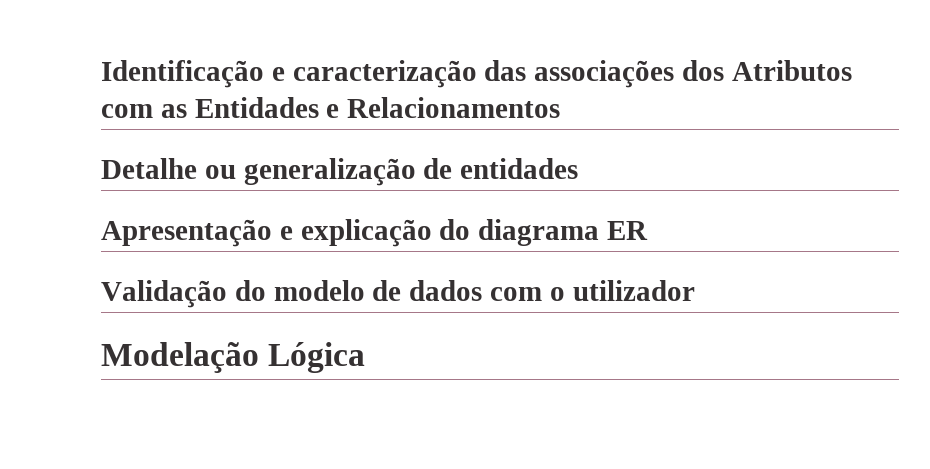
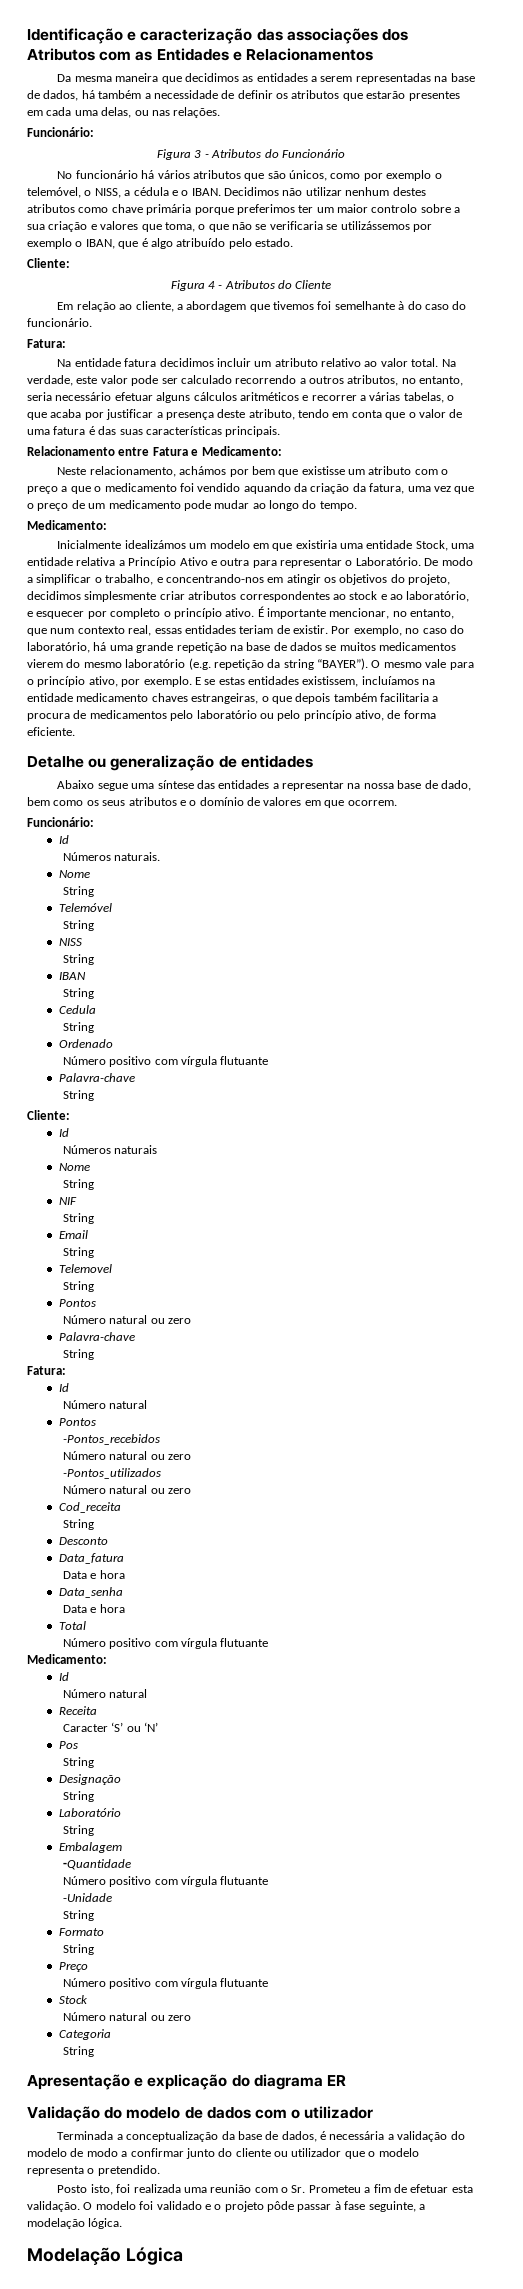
+ Da mesma maneira que decidimos as entidades a serem representadas na base de dados, há também a necessidade de definir os atributos que estarão presentes em cada uma delas, ou nas relações.
+ Funcionário:
+ Figura 3 - Atributos do Funcionário
+ No funcionário há vários atributos que são únicos, como por exemplo o telemóvel, o NISS, a cédula e o IBAN. Decidimos não utilizar nenhum destes atributos como chave primária porque preferimos ter um maior controlo sobre a sua criação e valores que toma, o que não se verificaria se utilizássemos por exemplo o IBAN, que é algo atribuído pelo estado.
+ Cliente:
+ Figura 4 - Atributos do Cliente
+ Em relação ao cliente, a abordagem que tivemos foi semelhante à do caso do funcionário.
+ Fatura:
+ Na entidade fatura decidimos incluir um atributo relativo ao valor total. Na verdade, este valor pode ser calculado recorrendo a outros atributos, no entanto, seria necessário efetuar alguns cálculos aritméticos e recorrer a várias tabelas, o que acaba por justificar a presença deste atributo, tendo em conta que o valor de uma fatura é das suas características principais.
+ Relacionamento entre Fatura e Medicamento:
+ Neste relacionamento, achámos por bem que existisse um atributo com o preço a que o medicamento foi vendido aquando da criação da fatura, uma vez que o preço de um medicamento pode mudar ao longo do tempo.
+ Medicamento:
+ Inicialmente idealizámos um modelo em que existiria uma entidade Stock, uma entidade relativa a Princípio Ativo e outra para representar o Laboratório. De modo a simplificar o trabalho, e concentrando-nos em atingir os objetivos do projeto, decidimos simplesmente criar atributos correspondentes ao stock e ao laboratório, e esquecer por completo o princípio ativo. É importante mencionar, no entanto, que num contexto real, essas entidades teriam de existir. Por exemplo, no caso do laboratório, há uma grande repetição na base de dados se muitos medicamentos vierem do mesmo laboratório (e.g. repetição da string “BAYER”). O mesmo vale para o princípio ativo, por exemplo. E se estas entidades existissem, incluíamos na entidade medicamento chaves estrangeiras, o que depois também facilitaria a procura de medicamentos pelo laboratório ou pelo princípio ativo, de forma eficiente.
+ Abaixo segue uma síntese das entidades a representar na nossa base de dado, bem como os seus atributos e o domínio de valores em que ocorrem.
+ Funcionário:
+ Id
+ Números naturais.
+ Nome
+ String
+ Telemóvel
+ String
+ NISS
+ String
+ IBAN
+ String
+ Cedula
+ String
+ Ordenado
+ Número positivo com vírgula flutuante
+ Palavra-chave
+ String
+ Cliente:
+ Id
+ Números naturais
+ Nome
+ String
+ NIF
+ String
+ Email
+ String
+ Telemovel
+ String
+ Pontos
+ Número natural ou zero
+ Palavra-chave
+ String
+ Fatura:
+ Id
+ Número natural
+ Pontos
+ -Pontos_recebidos
+ Número natural ou zero
+ -Pontos_utilizados
+ Número natural ou zero
+ Cod_receita
+ String
+ Desconto
+ Data_fatura
+ Data e hora
+ Data_senha
+ Data e hora
+ Total
+ Número positivo com vírgula flutuante
+ Medicamento:
+ Id
+ Número natural
+ Receita
+ Caracter ‘S’ ou ‘N’
+ Pos
+ String
+ Designação
+ String
+ Laboratório
+ String
+ Embalagem
+ -Quantidade
+ Número positivo com vírgula flutuante
+ -Unidade
+ String
+ Formato
+ String
+ Preço
+ Número positivo com vírgula flutuante
+ Stock
+ Número natural ou zero
+ Categoria
+ String
+ Terminada a conceptualização da base de dados, é necessária a validação do modelo de modo a confirmar junto do cliente ou utilizador que o modelo representa o pretendido.
+ Posto isto, foi realizada uma reunião com o Sr. Prometeu a fim de efetuar esta validação. O modelo foi validado e o projeto pôde passar à fase seguinte, a modelação lógica.

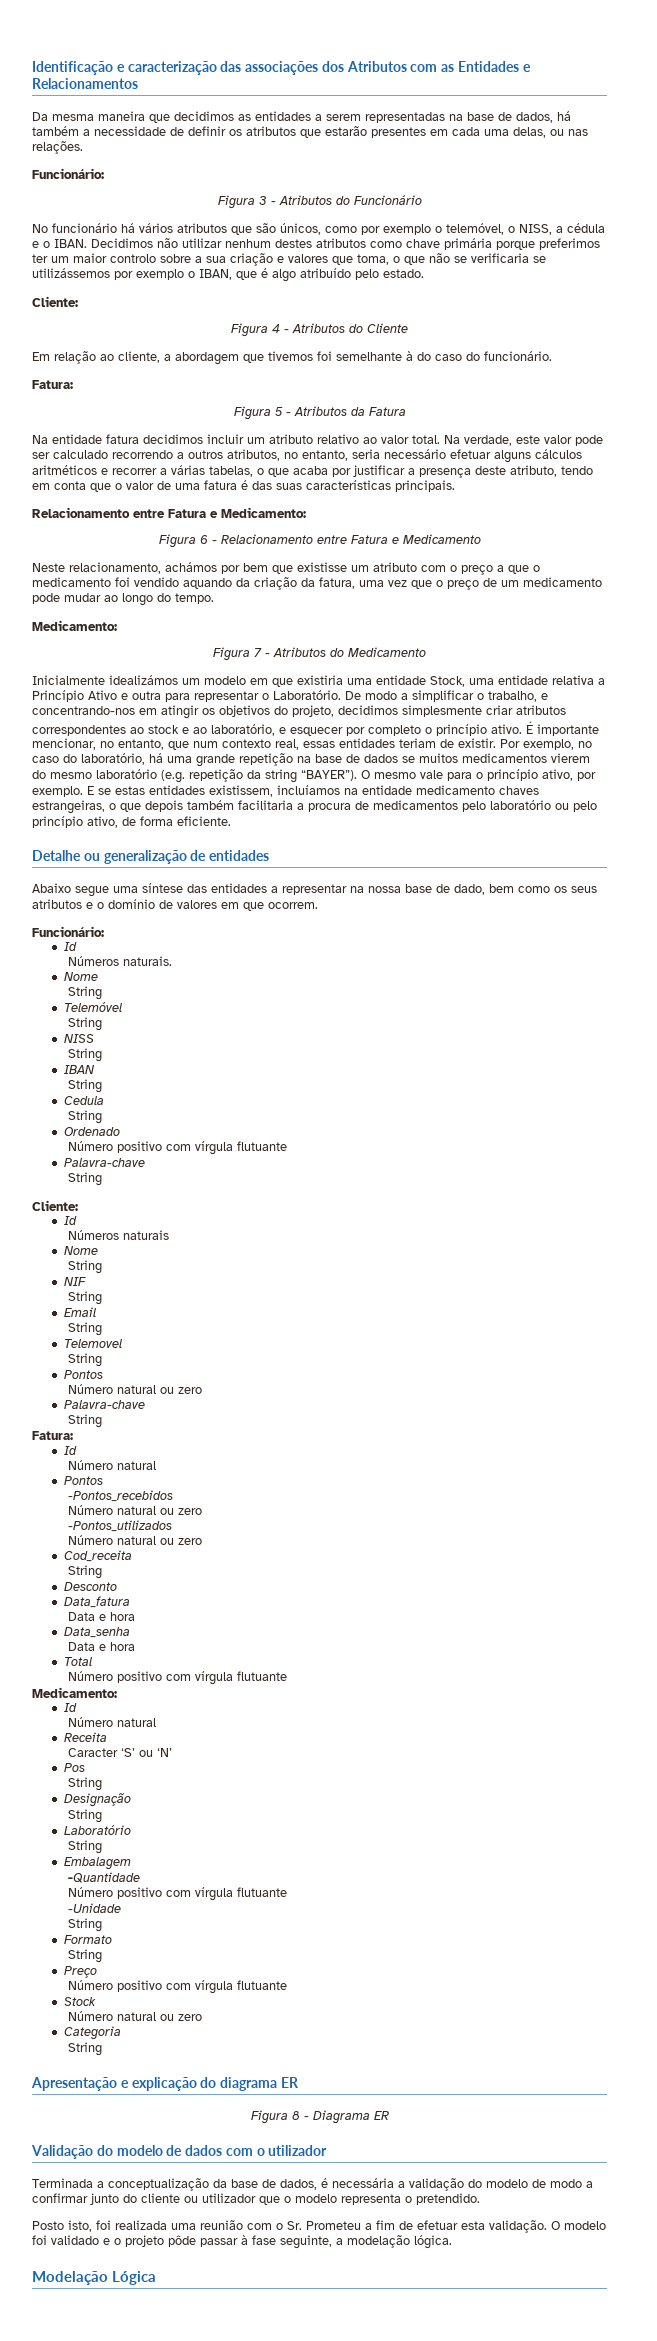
+ Figura 5 - Atributos da Fatura
+ Figura 6 - Relacionamento entre Fatura e Medicamento
+ Figura 7 - Atributos do Medicamento
+ Figura 8 - Diagrama ER

